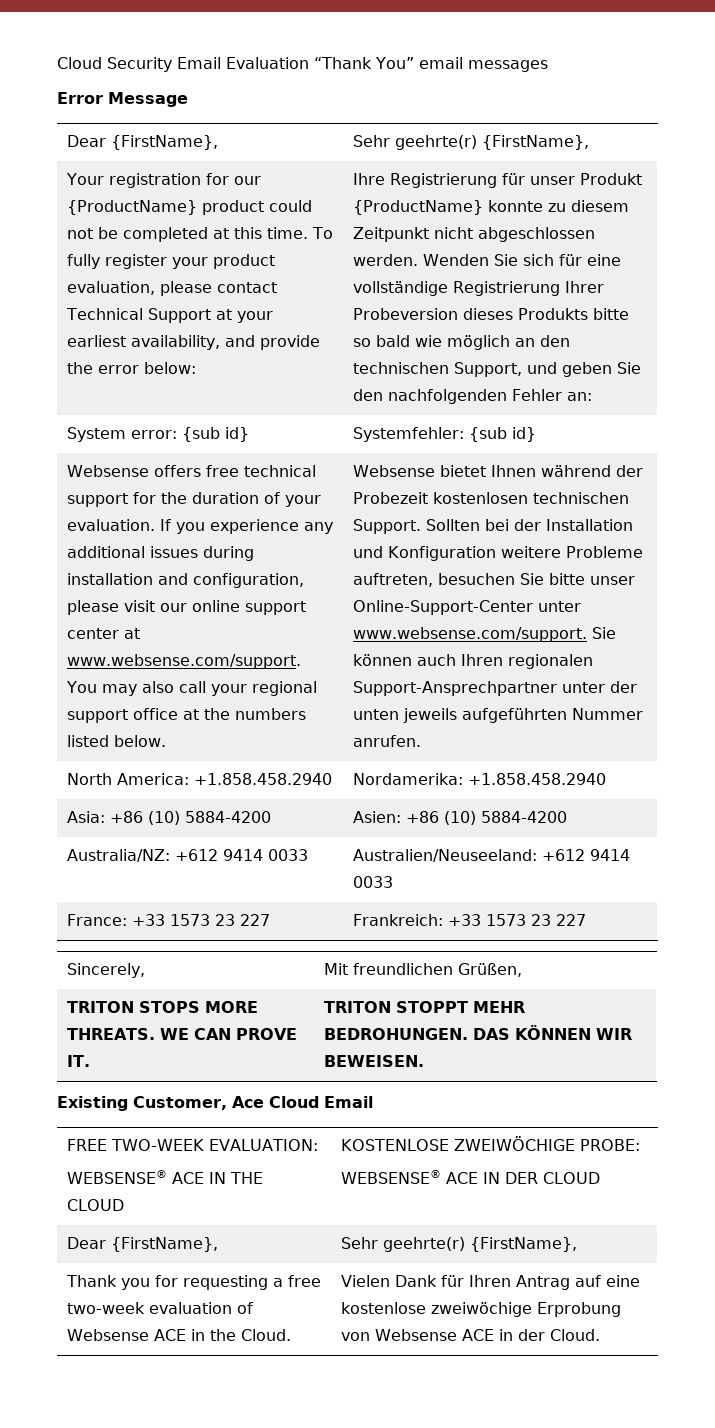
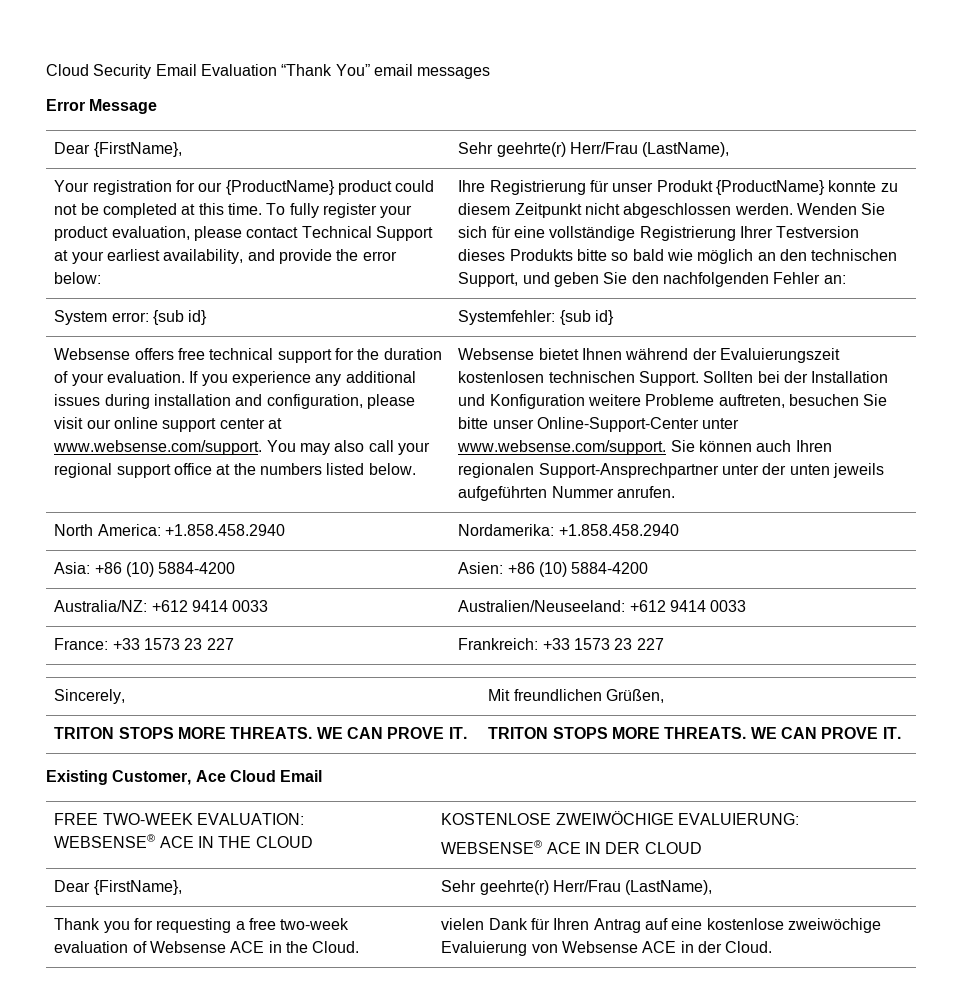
  Error Message
- Dear {FirstName}, | Sehr geehrte(r) {FirstName},
+ Dear {FirstName}, | Sehr geehrte(r) Herr/Frau (LastName),
- Wenden Sie sich für eine vollständige Registrierung Ihrer Probeversion dieses Produkts bitte so bald wie möglich an den technischen Support, und geben Sie den nachfolgenden Fehler an:
+ Wenden Sie sich für eine vollständige Registrierung Ihrer Testversion dieses Produkts bitte so bald wie möglich an den technischen Support, und geben Sie den nachfolgenden Fehler an:
- Websense bietet Ihnen während der Probezeit kostenlosen technischen Support.
+ Websense bietet Ihnen während der Evaluierungszeit kostenlosen technischen Support.
- TRITON STOPS MORE THREATS. WE CAN PROVE IT. | TRITON STOPPT MEHR BEDROHUNGEN. DAS KÖNNEN WIR BEWEISEN.
+ TRITON STOPS MORE THREATS. WE CAN PROVE IT. | TRITON STOPS MORE THREATS. WE CAN PROVE IT.
  FREE TWO-WEEK EVALUATION:
- WEBSENSE® ACE IN THE CLOUD | KOSTENLOSE ZWEIWÖCHIGE PROBE:
+ WEBSENSE® ACE IN THE CLOUD | KOSTENLOSE ZWEIWÖCHIGE EVALUIERUNG:
  WEBSENSE® ACE IN DER CLOUD
- Dear {FirstName}, | Sehr geehrte(r) {FirstName},
+ Dear {FirstName}, | Sehr geehrte(r) Herr/Frau (LastName),
- Thank you for requesting a free two-week evaluation of Websense ACE in the Cloud. | Vielen Dank für Ihren Antrag auf eine kostenlose zweiwöchige Erprobung von Websense ACE in der Cloud.
+ Thank you for requesting a free two-week evaluation of Websense ACE in the Cloud. | vielen Dank für Ihren Antrag auf eine kostenlose zweiwöchige Evaluierung von Websense ACE in der Cloud.

